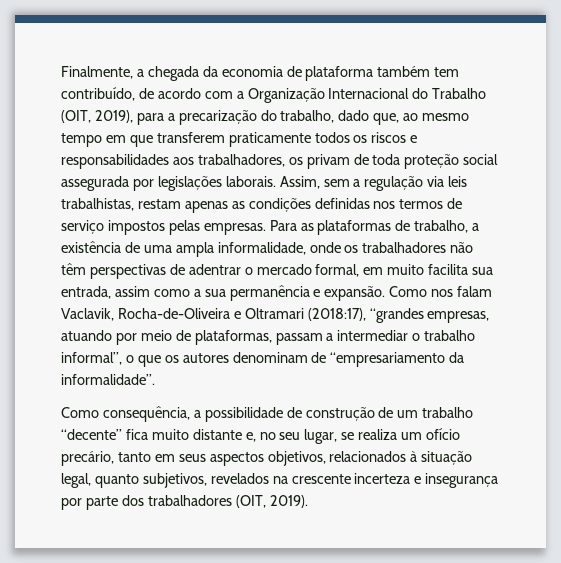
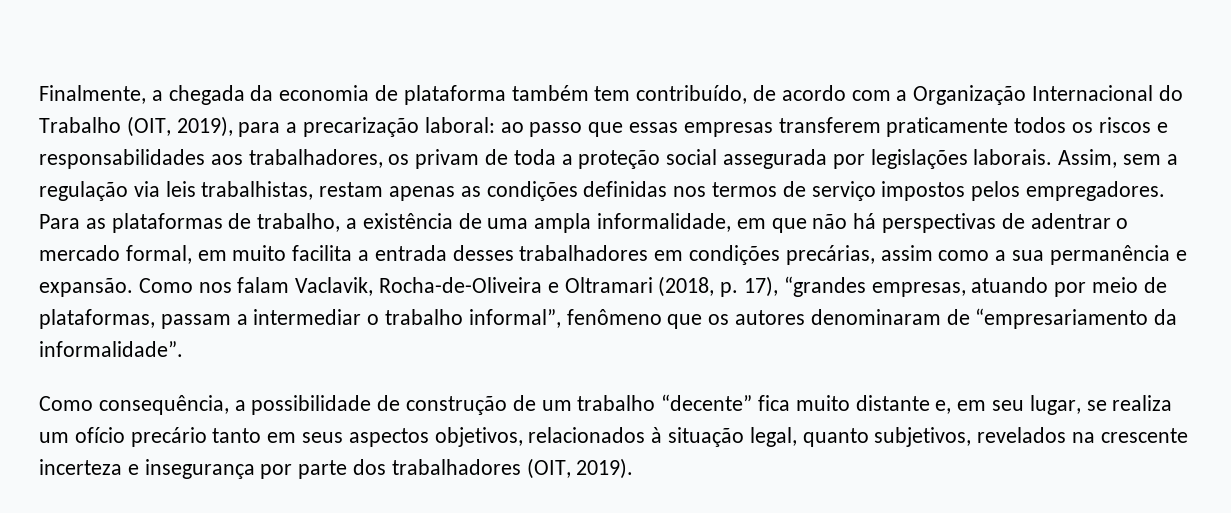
- Finalmente, a chegada da economia de plataforma também tem contribuído, de acordo com a Organização Internacional do Trabalho (OIT, 2019), para a precarização do trabalho, dado que, ao mesmo tempo em que transferem praticamente todos os riscos e responsabilidades aos trabalhadores, os privam de toda proteção social assegurada por legislações laborais.
+ Finalmente, a chegada da economia de plataforma também tem contribuído, de acordo com a Organização Internacional do Trabalho (OIT, 2019), para a precarização laboral: ao passo que essas empresas transferem praticamente todos os riscos e responsabilidades aos trabalhadores, os privam de toda a proteção social assegurada por legislações laborais.
- Assim, sem a regulação via leis trabalhistas, restam apenas as condições definidas nos termos de serviço impostos pelas empresas.
+ Assim, sem a regulação via leis trabalhistas, restam apenas as condições definidas nos termos de serviço impostos pelos empregadores.
- Para as plataformas de trabalho, a existência de uma ampla informalidade, onde os trabalhadores não têm perspectivas de adentrar o mercado formal, em muito facilita sua entrada, assim como a sua permanência e expansão.
+ Para as plataformas de trabalho, a existência de uma ampla informalidade, em que não há perspectivas de adentrar o mercado formal, em muito facilita a entrada desses trabalhadores em condições precárias, assim como a sua permanência e expansão.
- Como nos falam Vaclavik, Rocha-de-Oliveira e Oltramari (2018:17), “grandes empresas, atuando por meio de plataformas, passam a intermediar o trabalho informal”, o que os autores denominam de “empresariamento da informalidade”.
+ Como nos falam Vaclavik, Rocha-de-Oliveira e Oltramari (2018, p. 17), “grandes empresas, atuando por meio de plataformas, passam a intermediar o trabalho informal”, fenômeno que os autores denominaram de “empresariamento da informalidade”.
- Como consequência, a possibilidade de construção de um trabalho “decente” fica muito distante e, no seu lugar, se realiza um ofício precário, tanto em seus aspectos objetivos, relacionados à situação legal, quanto subjetivos, revelados na crescente incerteza e insegurança por parte dos trabalhadores (OIT, 2019).
+ Como consequência, a possibilidade de construção de um trabalho “decente” fica muito distante e, em seu lugar, se realiza um ofício precário tanto em seus aspectos objetivos, relacionados à situação legal, quanto subjetivos, revelados na crescente incerteza e insegurança por parte dos trabalhadores (OIT, 2019).

